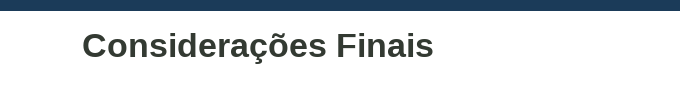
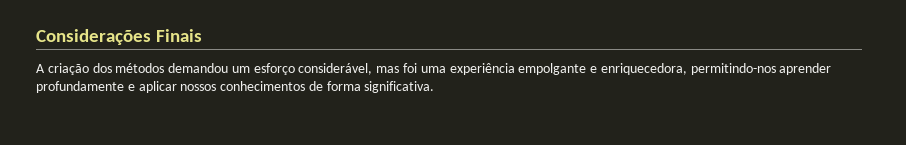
+ A criação dos métodos demandou um esforço considerável, mas foi uma experiência empolgante e enriquecedora, permitindo-nos aprender profundamente e aplicar nossos conhecimentos de forma significativa.

